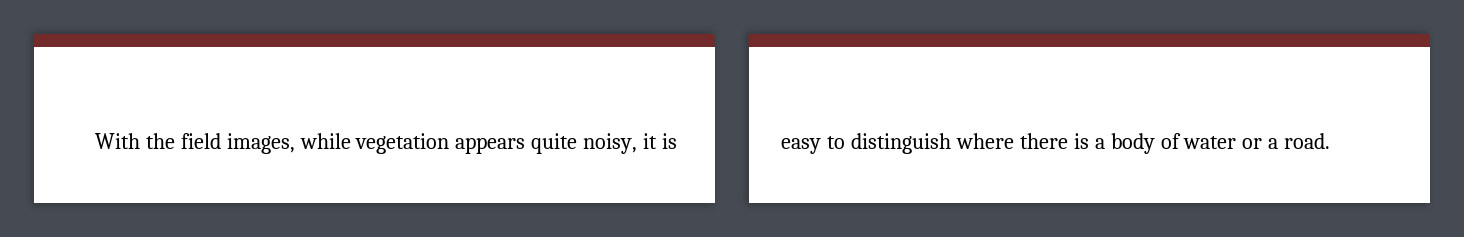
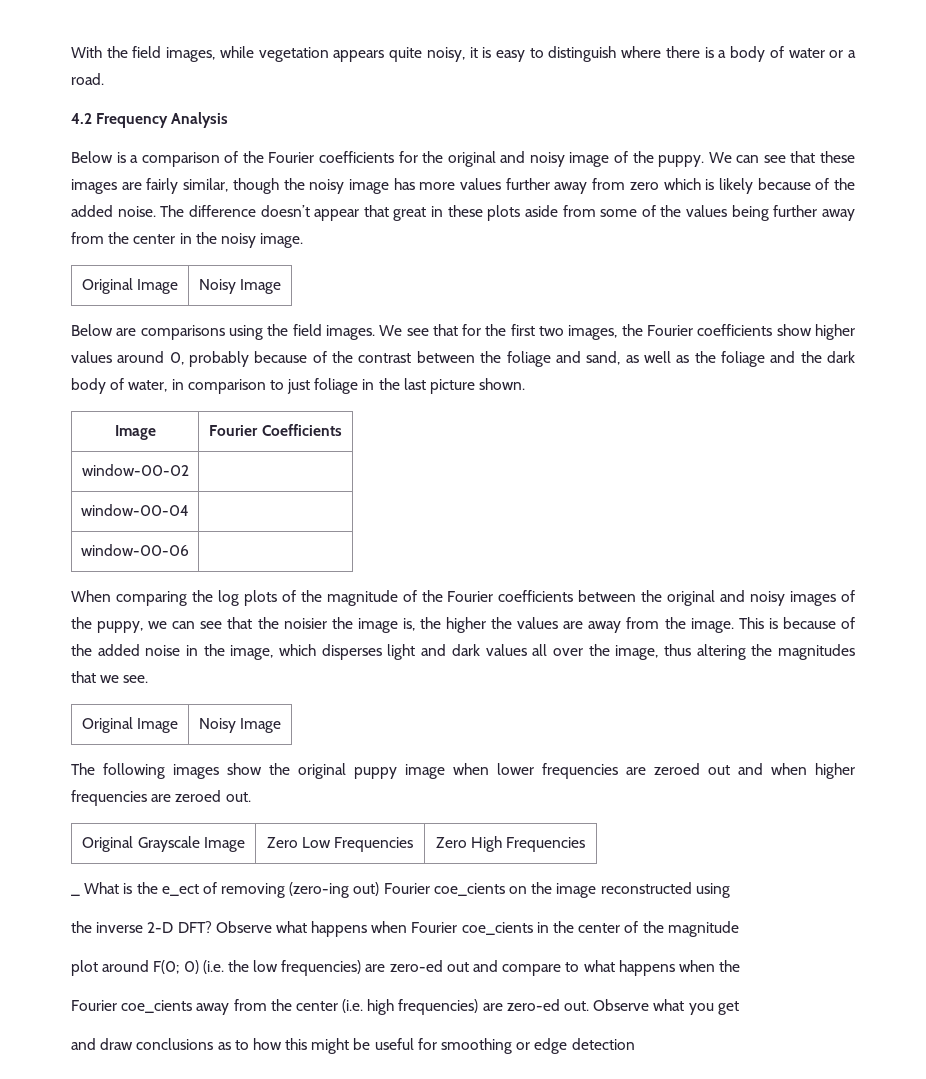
+ 4.2 Frequency Analysis
+ Below is a comparison of the Fourier coefficients for the original and noisy image of the puppy. We can see that these images are fairly similar, though the noisy image has more values further away from zero which is likely because of the added noise. The difference doesn’t appear that great in these plots aside from some of the values being further away from the center in the noisy image.
+ Original Image | Noisy Image
+ Below are comparisons using the field images. We see that for the first two images, the Fourier coefficients show higher values around 0, probably because of the contrast between the foliage and sand, as well as the foliage and the dark body of water, in comparison to just foliage in the last picture shown.
+ Image | Fourier Coefficients
+ window-00-02 |
+ window-00-04 |
+ window-00-06 |
+ When comparing the log plots of the magnitude of the Fourier coefficients between the original and noisy images of the puppy, we can see that the noisier the image is, the higher the values are away from the image. This is because of the added noise in the image, which disperses light and dark values all over the image, thus altering the magnitudes that we see.
+ Original Image | Noisy Image
+ The following images show the original puppy image when lower frequencies are zeroed out and when higher frequencies are zeroed out.
+ Original Grayscale Image | Zero Low Frequencies | Zero High Frequencies
+ _ What is the e_ect of removing (zero-ing out) Fourier coe_cients on the image reconstructed using
+ the inverse 2-D DFT? Observe what happens when Fourier coe_cients in the center of the magnitude
+ plot around F(0; 0) (i.e. the low frequencies) are zero-ed out and compare to what happens when the
+ Fourier coe_cients away from the center (i.e. high frequencies) are zero-ed out. Observe what you get
+ and draw conclusions as to how this might be useful for smoothing or edge detection

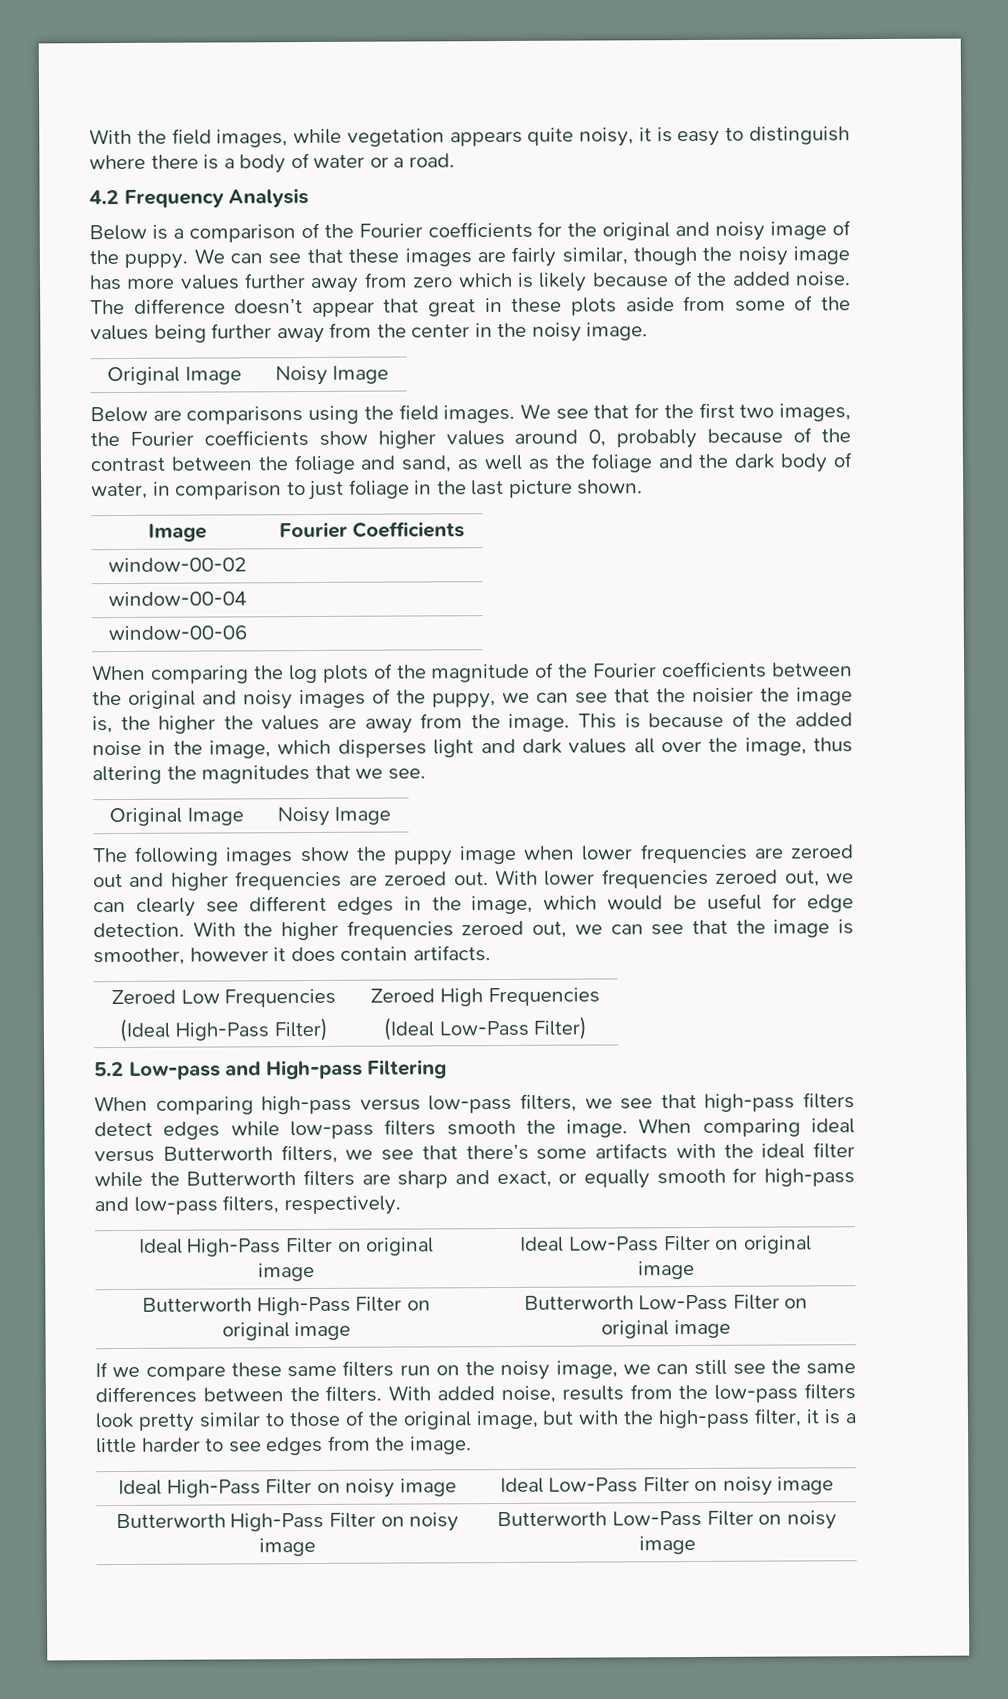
- The following images show the original puppy image when lower frequencies are zeroed out and when higher frequencies are zeroed out.
- Original Grayscale Image | Zero Low Frequencies | Zero High Frequencies
- _ What is the e_ect of removing (zero-ing out) Fourier coe_cients on the image reconstructed using
- the inverse 2-D DFT? Observe what happens when Fourier coe_cients in the center of the magnitude
- plot around F(0; 0) (i.e. the low frequencies) are zero-ed out and compare to what happens when the
- Fourier coe_cients away from the center (i.e. high frequencies) are zero-ed out. Observe what you get
- and draw conclusions as to how this might be useful for smoothing or edge detection
+ The following images show the puppy image when lower frequencies are zeroed out and higher frequencies are zeroed out. With lower frequencies zeroed out, we can clearly see different edges in the image, which would be useful for edge detection. With the higher frequencies zeroed out, we can see that the image is smoother, however it does contain artifacts.
+ Zeroed Low Frequencies
+ (Ideal High-Pass Filter) | Zeroed High Frequencies
+ (Ideal Low-Pass Filter)
+ 5.2 Low-pass and High-pass Filtering
+ When comparing high-pass versus low-pass filters, we see that high-pass filters detect edges while low-pass filters smooth the image. When comparing ideal versus Butterworth filters, we see that there’s some artifacts with the ideal filter while the Butterworth filters are sharp and exact, or equally smooth for high-pass and low-pass filters, respectively.
+ Ideal High-Pass Filter on original image | Ideal Low-Pass Filter on original image
+ Butterworth High-Pass Filter on original image | Butterworth Low-Pass Filter on original image
+ If we compare these same filters run on the noisy image, we can still see the same differences between the filters. With added noise, results from the low-pass filters look pretty similar to those of the original image, but with the high-pass filter, it is a little harder to see edges from the image.
+ Ideal High-Pass Filter on noisy image | Ideal Low-Pass Filter on noisy image
+ Butterworth High-Pass Filter on noisy image | Butterworth Low-Pass Filter on noisy image

